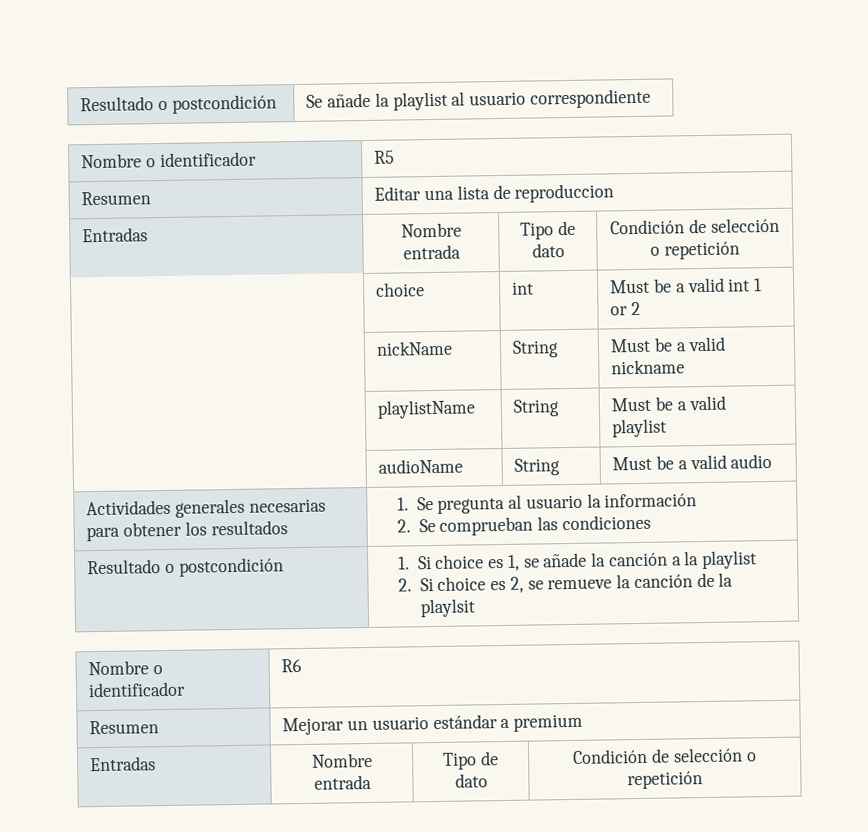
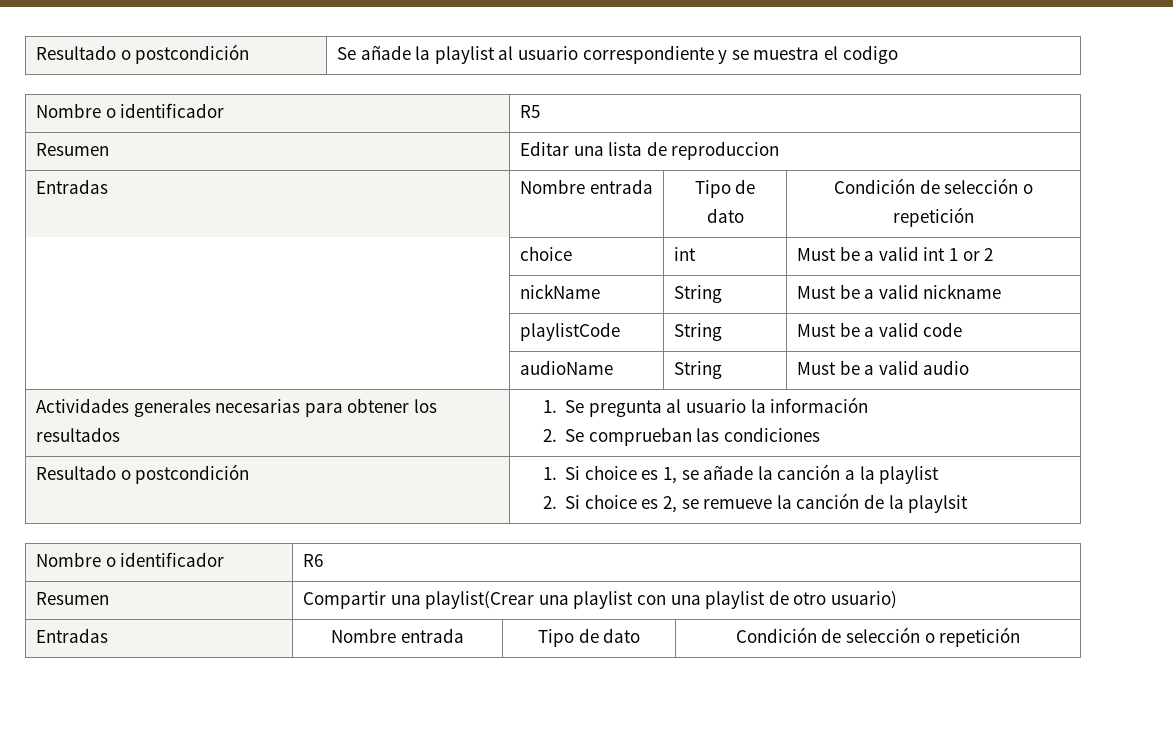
- Resultado o postcondición | Se añade la playlist al usuario correspondiente
+ Resultado o postcondición | Se añade la playlist al usuario correspondiente y se muestra el codigo
- | playlistName | String | Must be a valid playlist
+ | playlistCode | String | Must be a valid code
- Resumen | Mejorar un usuario estándar a premium
+ Resumen | Compartir una playlist(Crear una playlist con una playlist de otro usuario)

